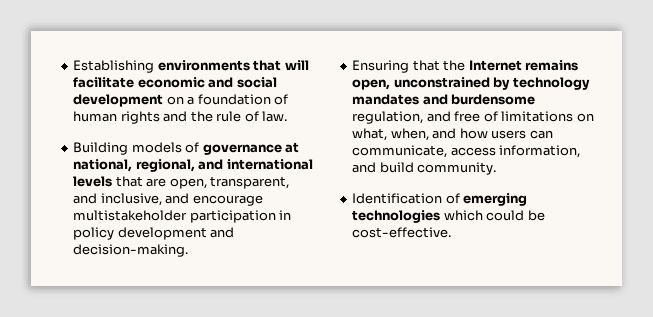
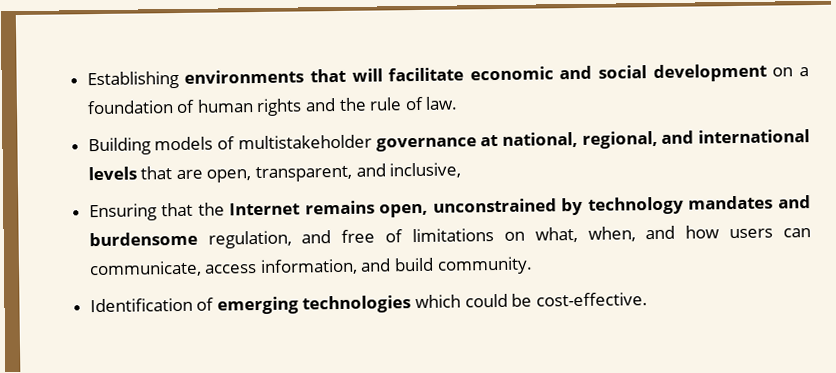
- Building models of governance at national, regional, and international levels that are open, transparent, and inclusive, and encourage multistakeholder participation in policy development and decision-making.
+ Building models of multistakeholder governance at national, regional, and international levels that are open, transparent, and inclusive,

